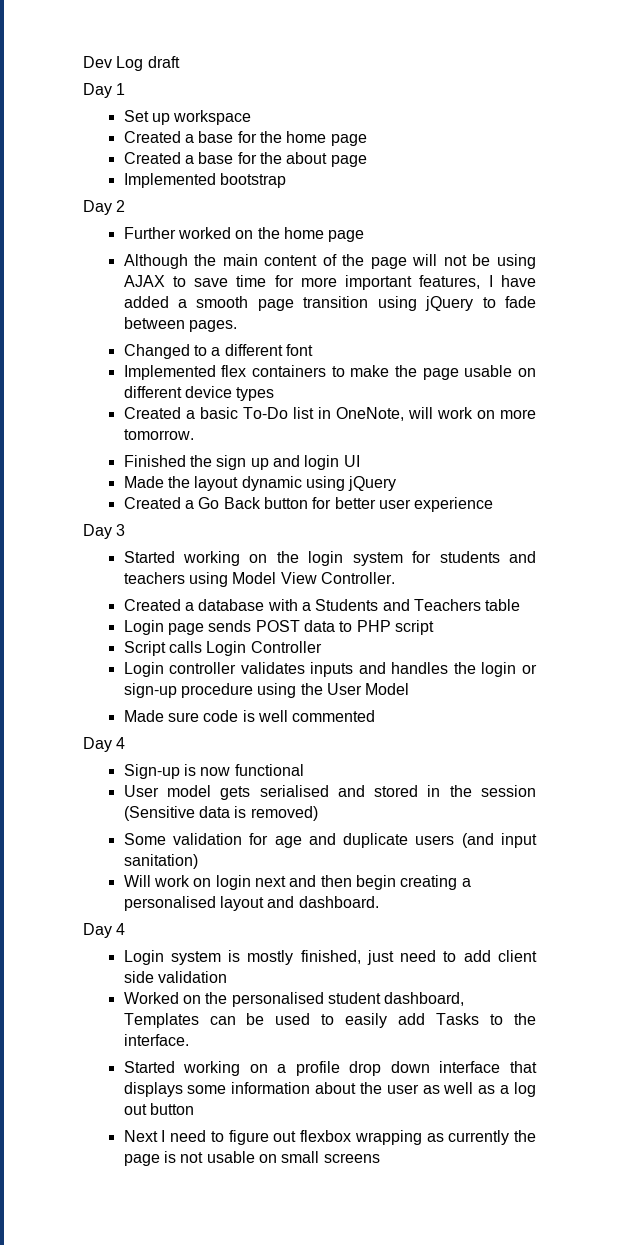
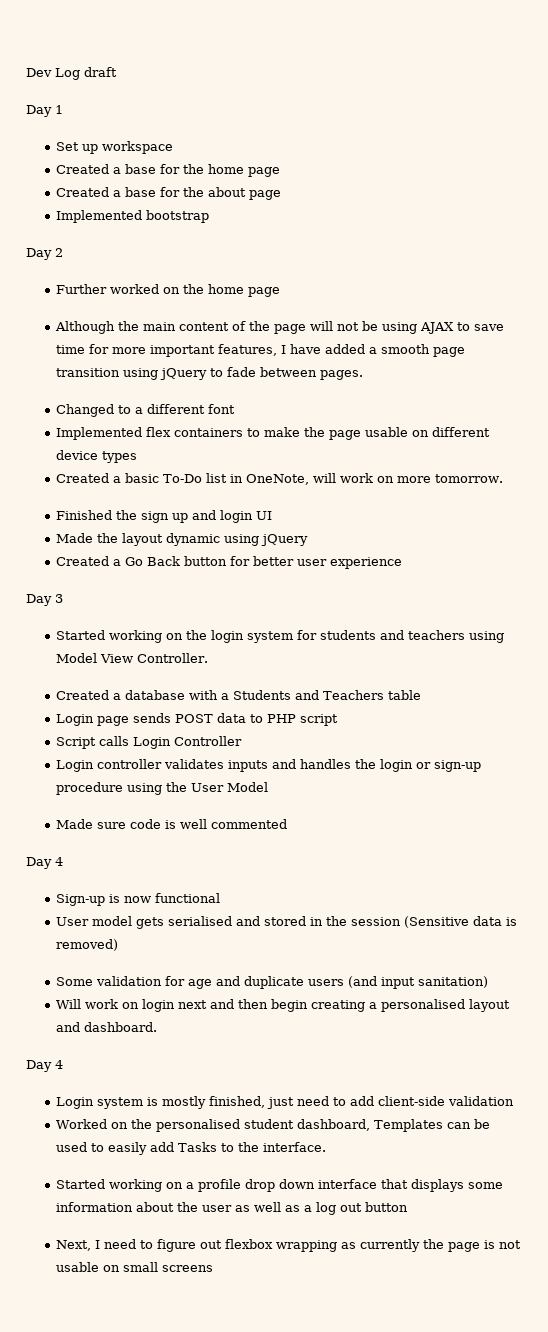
- Login system is mostly finished, just need to add client side validation
+ Login system is mostly finished, just need to add client-side validation
- Next I need to figure out flexbox wrapping as currently the page is not usable on small screens
+ Next, I need to figure out flexbox wrapping as currently the page is not usable on small screens

